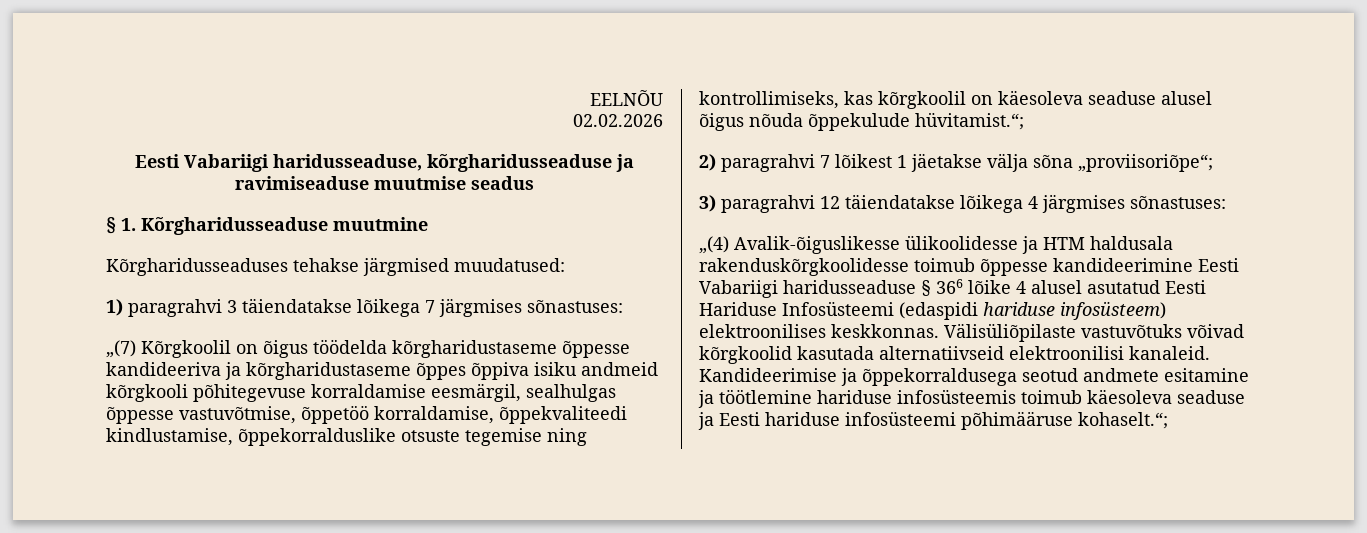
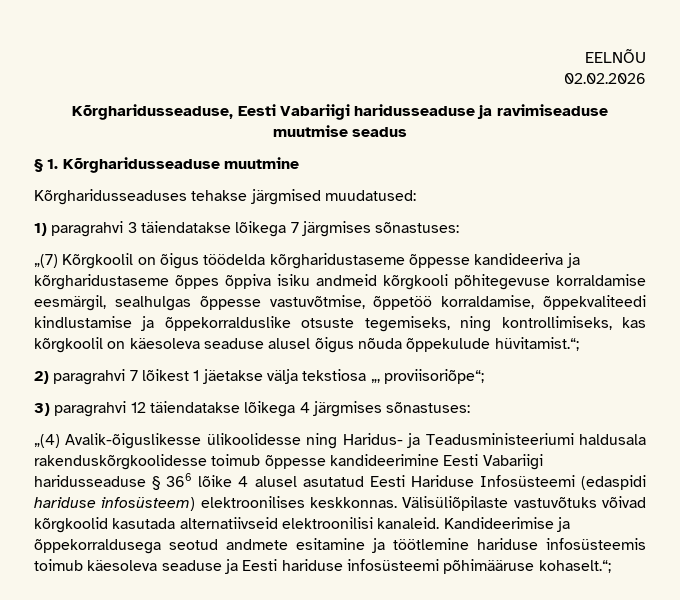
- Eesti Vabariigi haridusseaduse, kõrgharidusseaduse ja ravimiseaduse muutmise seadus
+ Kõrgharidusseaduse, Eesti Vabariigi haridusseaduse ja ravimiseaduse muutmise seadus
- „(7) Kõrgkoolil on õigus töödelda kõrgharidustaseme õppesse kandideeriva ja kõrgharidustaseme õppes õppiva isiku andmeid kõrgkooli põhitegevuse korraldamise eesmärgil, sealhulgas õppesse vastuvõtmise, õppetöö korraldamise, õppekvaliteedi kindlustamise, õppekorralduslike otsuste tegemise ning kontrollimiseks, kas kõrgkoolil on käesoleva seaduse alusel õigus nõuda õppekulude hüvitamist.“;
+ „(7) Kõrgkoolil on õigus töödelda kõrgharidustaseme õppesse kandideeriva ja kõrgharidustaseme õppes õppiva isiku andmeid kõrgkooli põhitegevuse korraldamise eesmärgil, sealhulgas õppesse vastuvõtmise, õppetöö korraldamise, õppekvaliteedi kindlustamise ja õppekorralduslike otsuste tegemiseks, ning kontrollimiseks, kas kõrgkoolil on käesoleva seaduse alusel õigus nõuda õppekulude hüvitamist.“;
- 2) paragrahvi 7 lõikest 1 jäetakse välja sõna „proviisoriõpe“;
+ 2) paragrahvi 7 lõikest 1 jäetakse välja tekstiosa „, proviisoriõpe“;
- „(4) Avalik-õiguslikesse ülikoolidesse ja HTM haldusala rakenduskõrgkoolidesse toimub õppesse kandideerimine Eesti Vabariigi haridusseaduse § 366 lõike 4 alusel asutatud Eesti Hariduse Infosüsteemi (edaspidi hariduse infosüsteem) elektroonilises keskkonnas.
+ „(4) Avalik-õiguslikesse ülikoolidesse ning Haridus- ja Teadusministeeriumi haldusala rakenduskõrgkoolidesse toimub õppesse kandideerimine Eesti Vabariigi haridusseaduse § 366 lõike 4 alusel asutatud Eesti Hariduse Infosüsteemi (edaspidi hariduse infosüsteem) elektroonilises keskkonnas.

